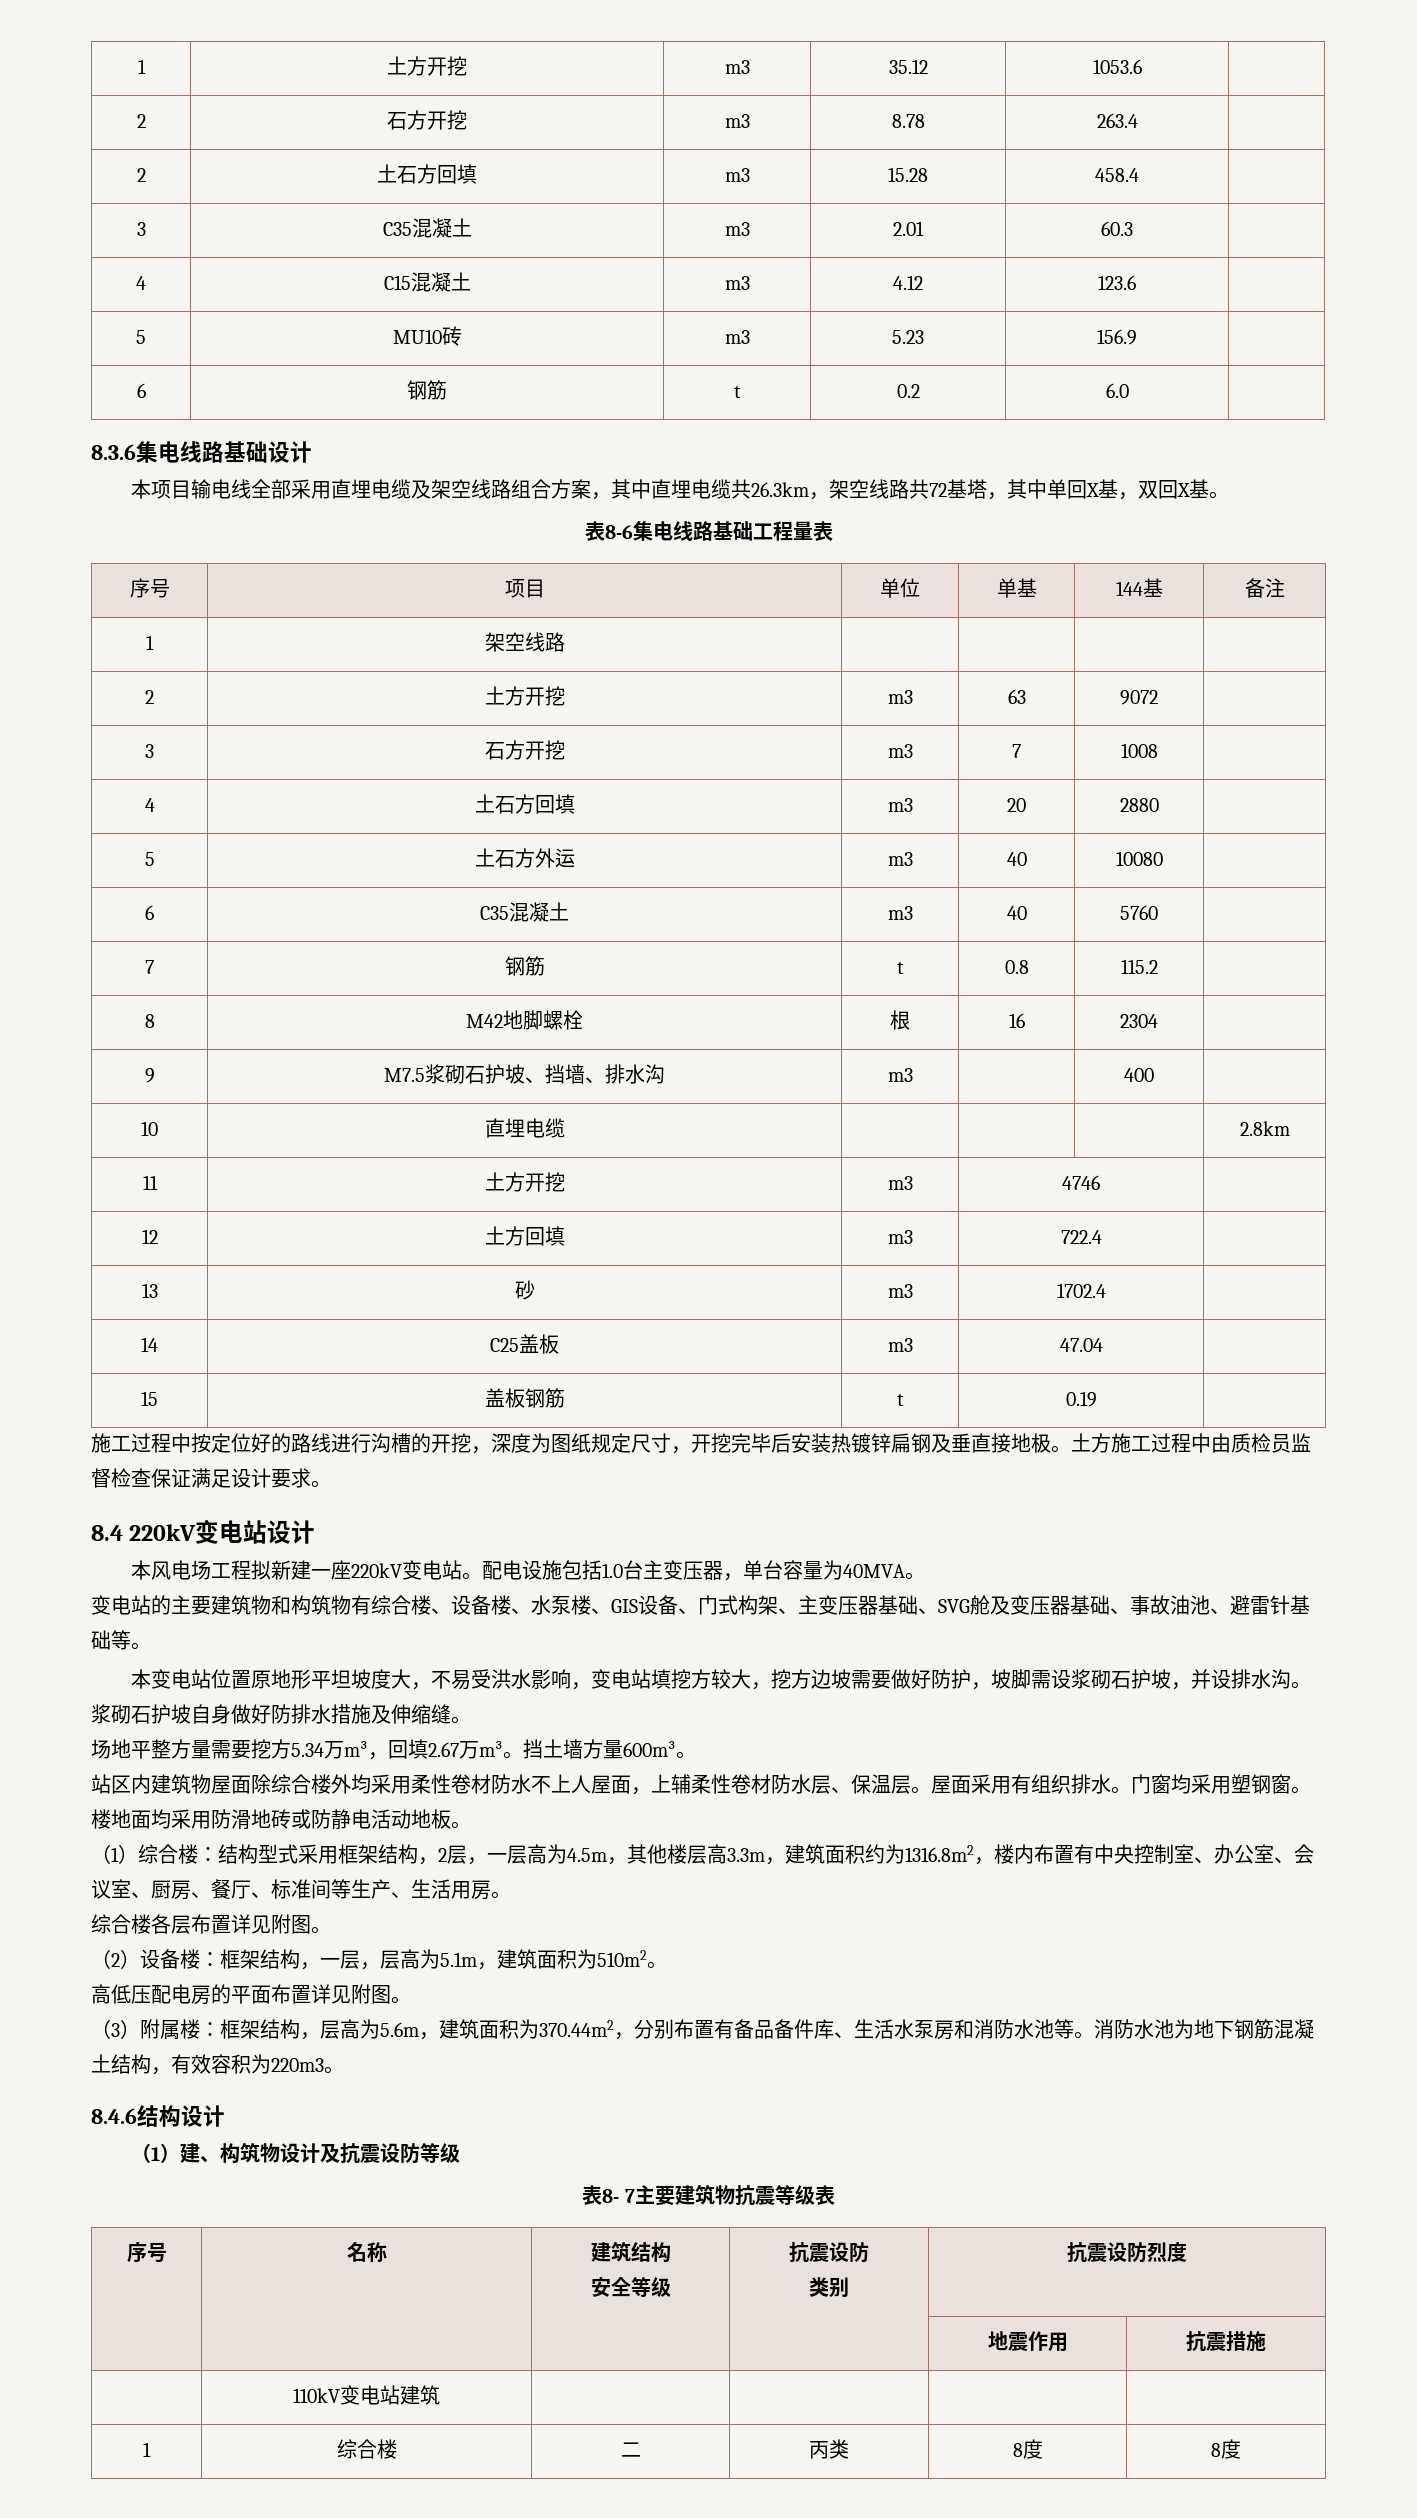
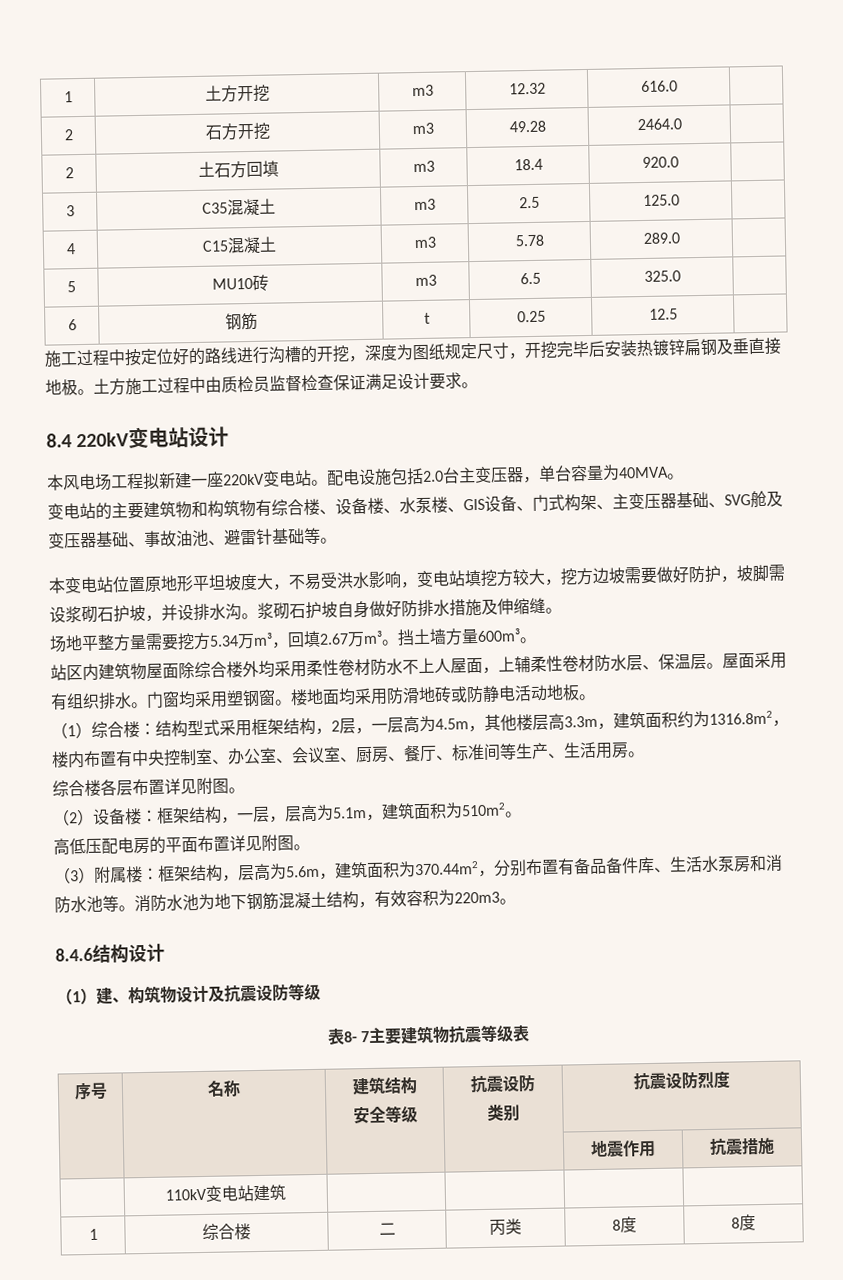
- 1 | 土方开挖 | m3 | 35.12 | 1053.6 |
+ 1 | 土方开挖 | m3 | 12.32 | 616.0 |
- 2 | 石方开挖 | m3 | 8.78 | 263.4 |
+ 2 | 石方开挖 | m3 | 49.28 | 2464.0 |
- 2 | 土石方回填 | m3 | 15.28 | 458.4 |
+ 2 | 土石方回填 | m3 | 18.4 | 920.0 |
- 3 | C35混凝土 | m3 | 2.01 | 60.3 |
+ 3 | C35混凝土 | m3 | 2.5 | 125.0 |
- 4 | C15混凝土 | m3 | 4.12 | 123.6 |
+ 4 | C15混凝土 | m3 | 5.78 | 289.0 |
- 5 | MU10砖 | m3 | 5.23 | 156.9 |
+ 5 | MU10砖 | m3 | 6.5 | 325.0 |
- 6 | 钢筋 | t | 0.2 | 6.0 |
- 8.3.6集电线路基础设计
- 本项目输电线全部采用直埋电缆及架空线路组合方案，其中直埋电缆共26.3km，架空线路共72基塔，其中单回X基，双回X基。
- 表8-6集电线路基础工程量表
- 序号 | 项目 | 单位 | 单基 | 144基 | 备注
- 1 | 架空线路 | | | |
- 2 | 土方开挖 | m3 | 63 | 9072 |
- 3 | 石方开挖 | m3 | 7 | 1008 |
- 4 | 土石方回填 | m3 | 20 | 2880 |
- 5 | 土石方外运 | m3 | 40 | 10080 |
- 6 | C35混凝土 | m3 | 40 | 5760 |
- 7 | 钢筋 | t | 0.8 | 115.2 |
- 8 | M42地脚螺栓 | 根 | 16 | 2304 |
- 9 | M7.5浆砌石护坡、挡墙、排水沟 | m3 | | 400 |
- 10 | 直埋电缆 | | | | 2.8km
- 11 | 土方开挖 | m3 | 4746 |
- 12 | 土方回填 | m3 | 722.4 |
- 13 | 砂 | m3 | 1702.4 |
- 14 | C25盖板 | m3 | 47.04 |
- 15 | 盖板钢筋 | t | 0.19 |
+ 6 | 钢筋 | t | 0.25 | 12.5 |
- 配电设施包括1.0台主变压器，单台容量为40MVA。
+ 配电设施包括2.0台主变压器，单台容量为40MVA。

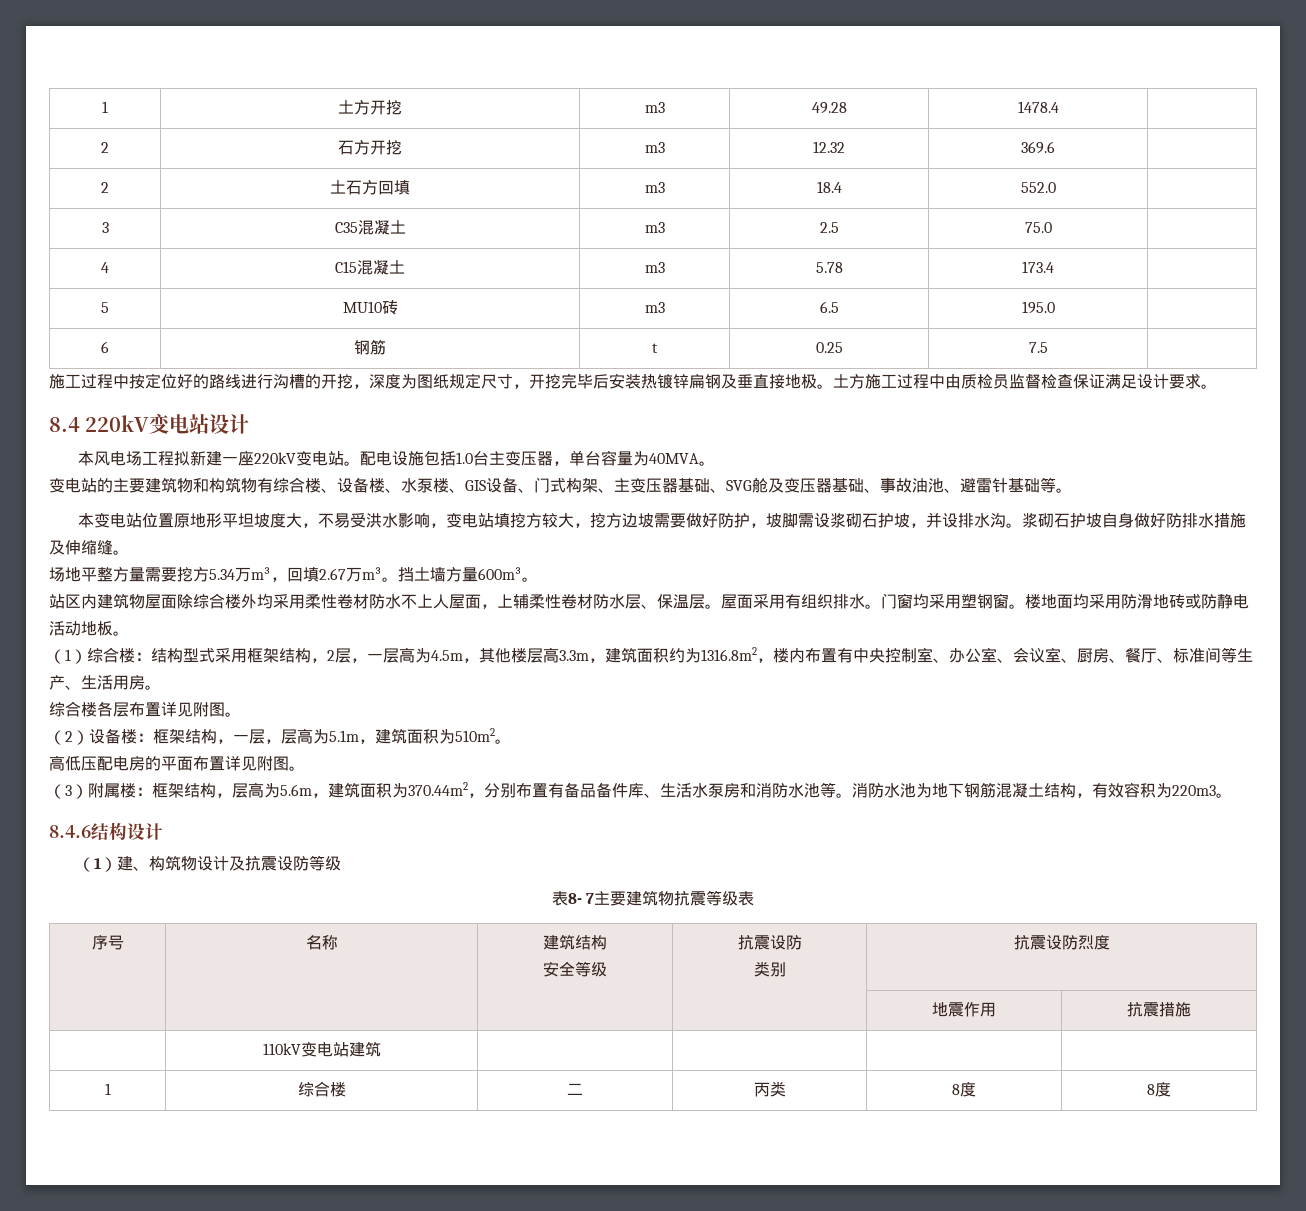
- 1 | 土方开挖 | m3 | 12.32 | 616.0 |
+ 1 | 土方开挖 | m3 | 49.28 | 1478.4 |
- 2 | 石方开挖 | m3 | 49.28 | 2464.0 |
+ 2 | 石方开挖 | m3 | 12.32 | 369.6 |
- 2 | 土石方回填 | m3 | 18.4 | 920.0 |
+ 2 | 土石方回填 | m3 | 18.4 | 552.0 |
- 3 | C35混凝土 | m3 | 2.5 | 125.0 |
+ 3 | C35混凝土 | m3 | 2.5 | 75.0 |
- 4 | C15混凝土 | m3 | 5.78 | 289.0 |
+ 4 | C15混凝土 | m3 | 5.78 | 173.4 |
- 5 | MU10砖 | m3 | 6.5 | 325.0 |
+ 5 | MU10砖 | m3 | 6.5 | 195.0 |
- 6 | 钢筋 | t | 0.25 | 12.5 |
+ 6 | 钢筋 | t | 0.25 | 7.5 |
- 配电设施包括2.0台主变压器，单台容量为40MVA。
+ 配电设施包括1.0台主变压器，单台容量为40MVA。

